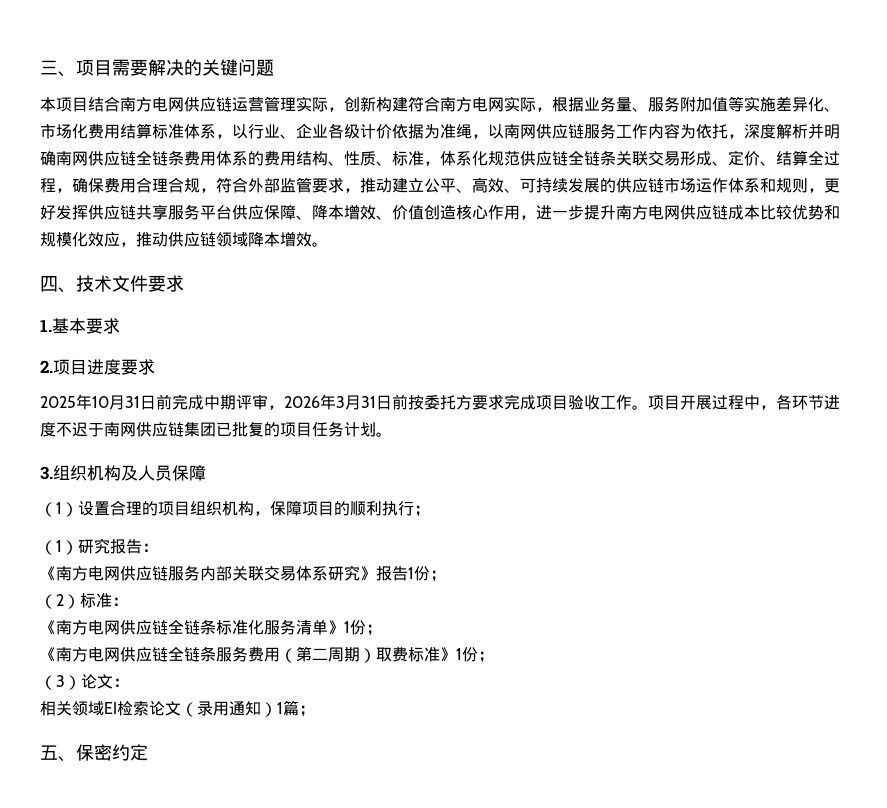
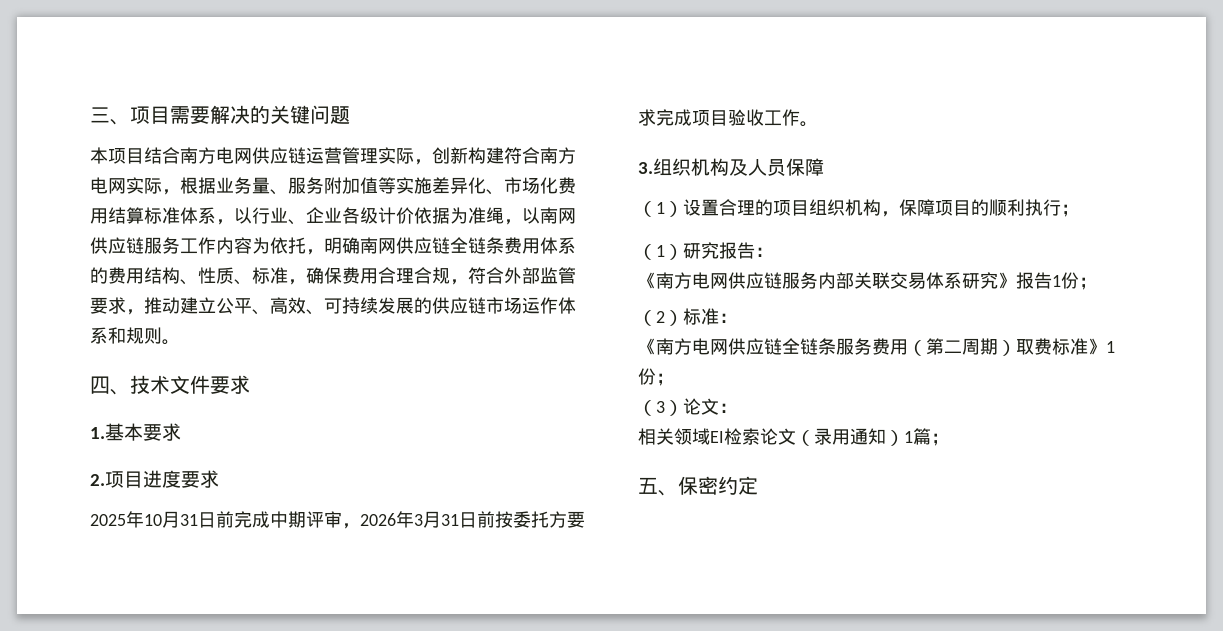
- 本项目结合南方电网供应链运营管理实际，创新构建符合南方电网实际，根据业务量、服务附加值等实施差异化、市场化费用结算标准体系，以行业、企业各级计价依据为准绳，以南网供应链服务工作内容为依托，深度解析并明确南网供应链全链条费用体系的费用结构、性质、标准，体系化规范供应链全链条关联交易形成、定价、结算全过程，确保费用合理合规，符合外部监管要求，推动建立公平、高效、可持续发展的供应链市场运作体系和规则，更好发挥供应链共享服务平台供应保障、降本增效、价值创造核心作用，进一步提升南方电网供应链成本比较优势和规模化效应，推动供应链领域降本增效。
+ 本项目结合南方电网供应链运营管理实际，创新构建符合南方电网实际，根据业务量、服务附加值等实施差异化、市场化费用结算标准体系，以行业、企业各级计价依据为准绳，以南网供应链服务工作内容为依托，明确南网供应链全链条费用体系的费用结构、性质、标准，确保费用合理合规，符合外部监管要求，推动建立公平、高效、可持续发展的供应链市场运作体系和规则。
- 项目开展过程中，各环节进度不迟于南网供应链集团已批复的项目任务计划。
- 《南方电网供应链全链条标准化服务清单》1份；

